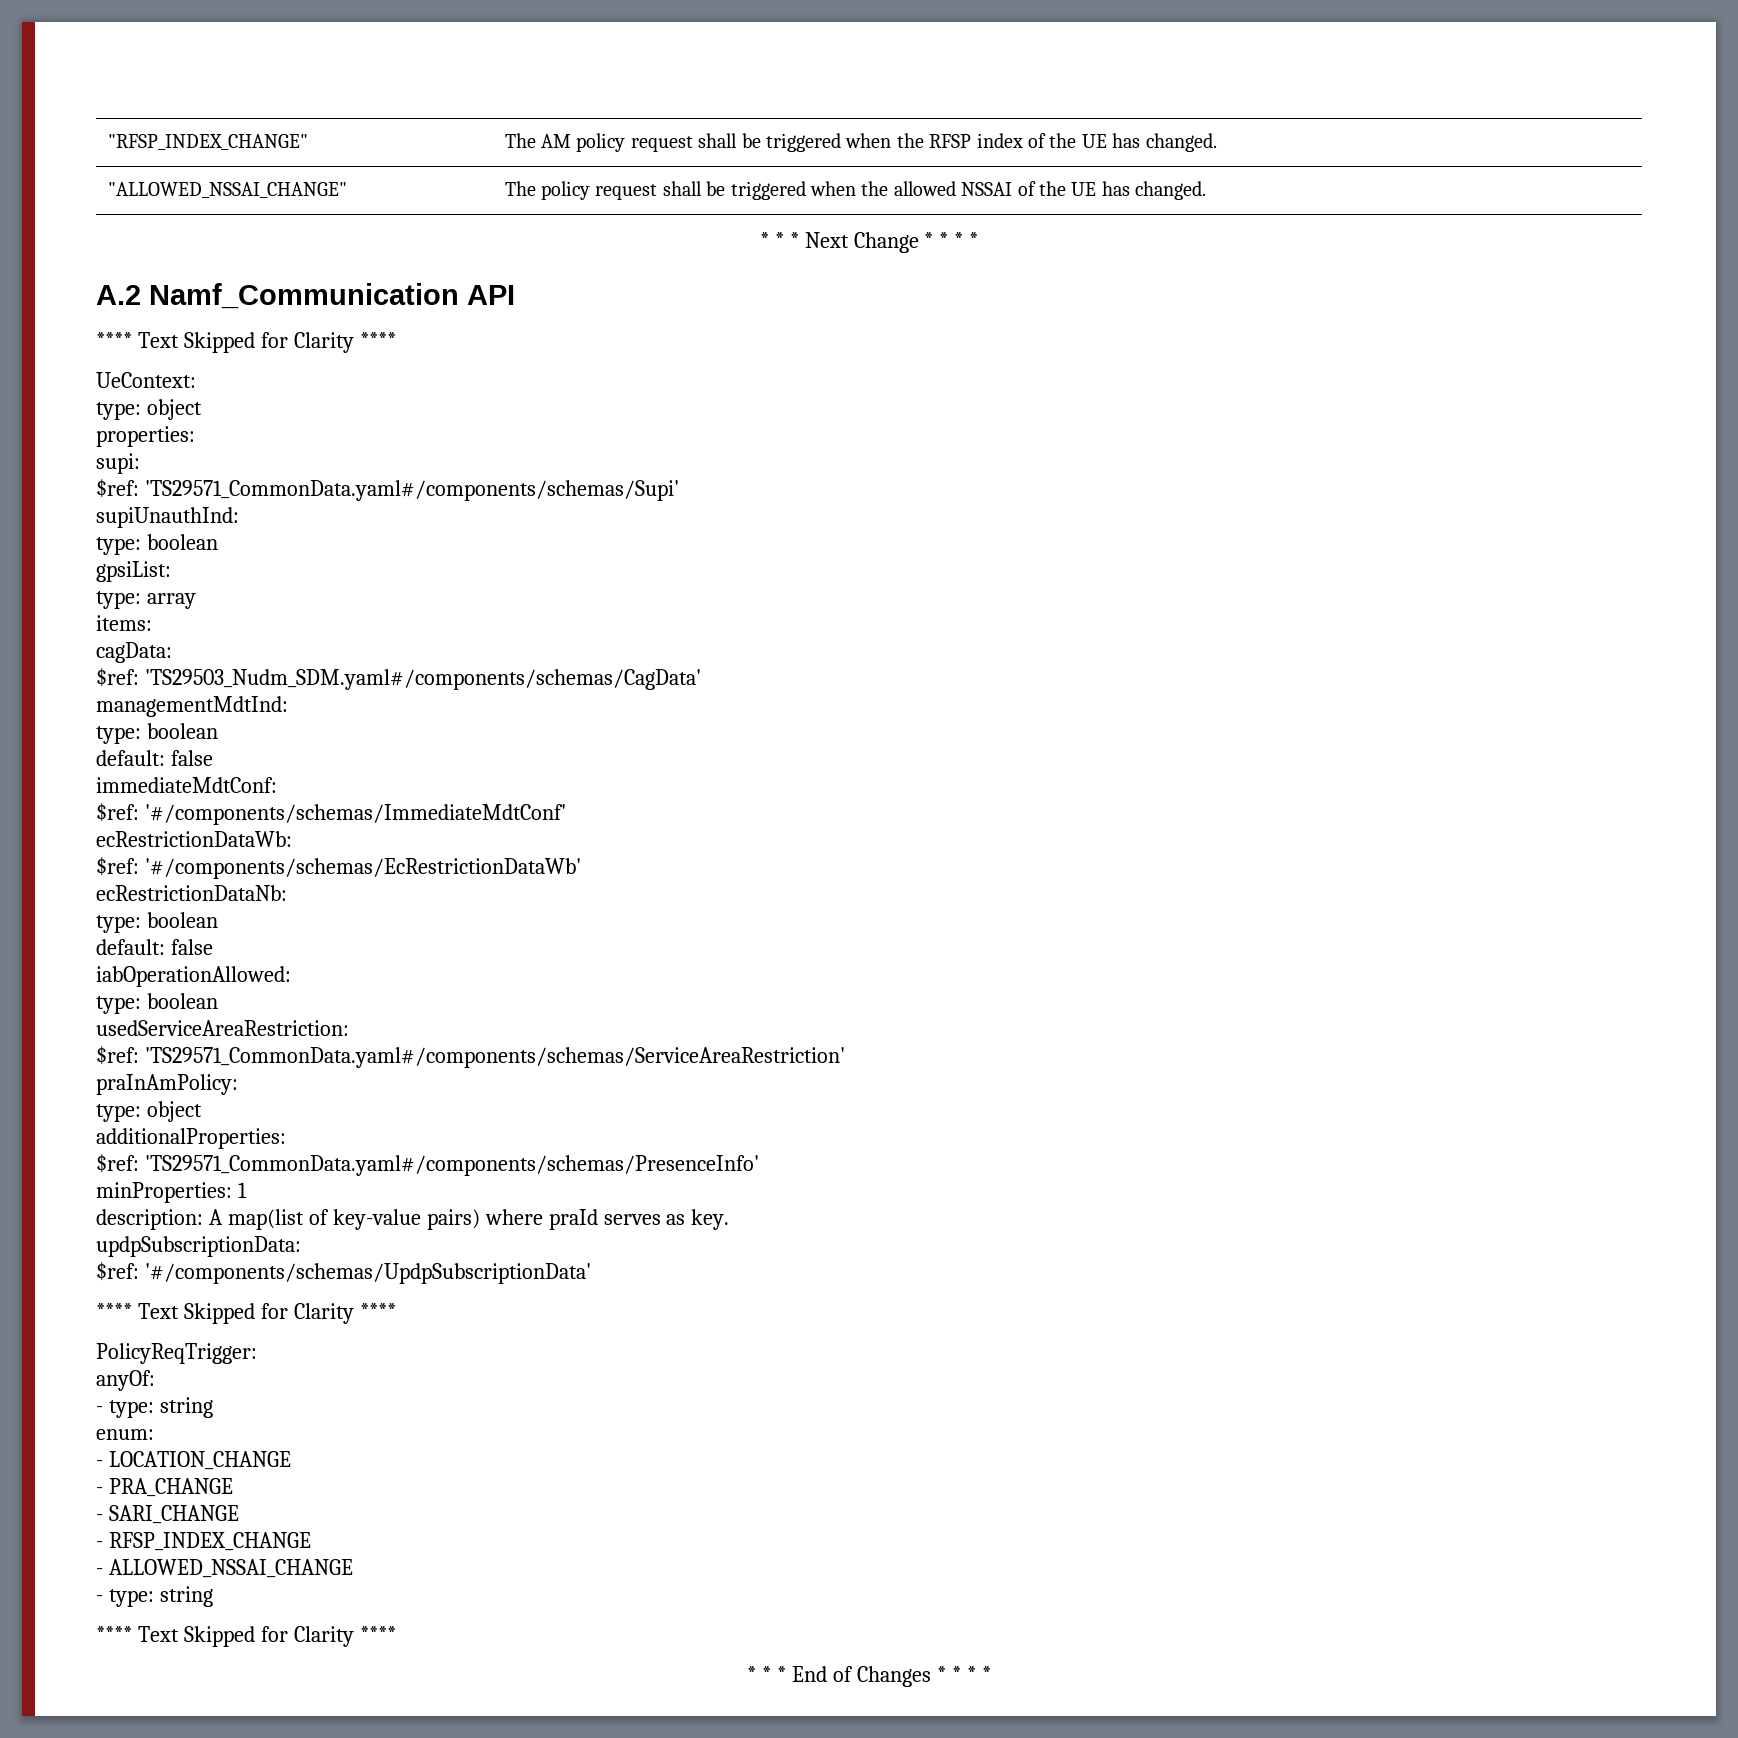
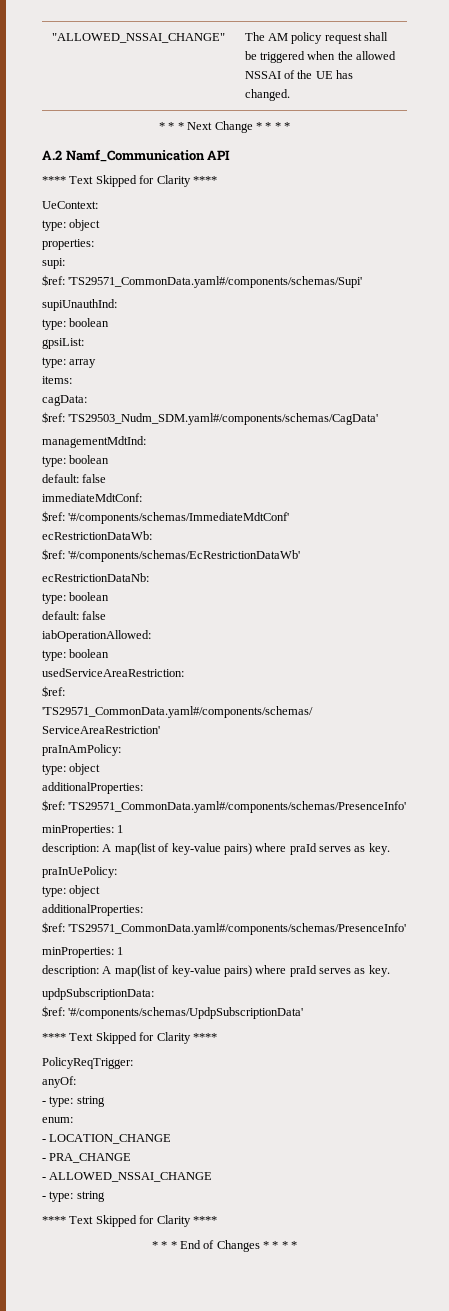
- "RFSP_INDEX_CHANGE" | The AM policy request shall be triggered when the RFSP index of the UE has changed.
- "ALLOWED_NSSAI_CHANGE" | The policy request shall be triggered when the allowed NSSAI of the UE has changed.
+ "ALLOWED_NSSAI_CHANGE" | The AM policy request shall be triggered when the allowed NSSAI of the UE has changed.
+ praInUePolicy:
+ type: object
+ additionalProperties:
+ $ref: 'TS29571_CommonData.yaml#/components/schemas/PresenceInfo'
+ minProperties: 1
+ description: A map(list of key-value pairs) where praId serves as key.
- - SARI_CHANGE
- - RFSP_INDEX_CHANGE

